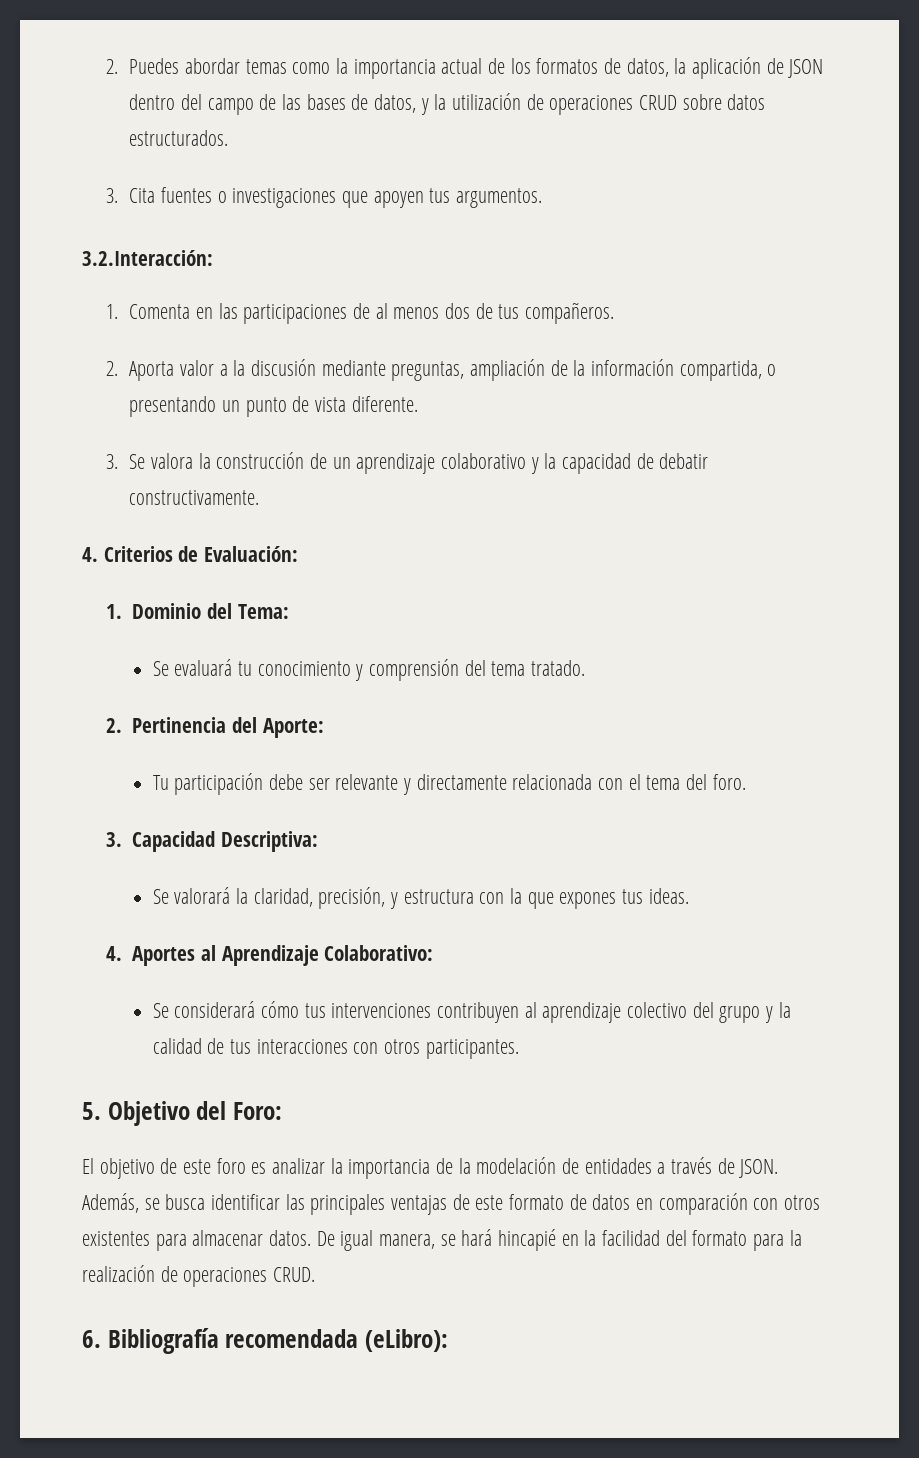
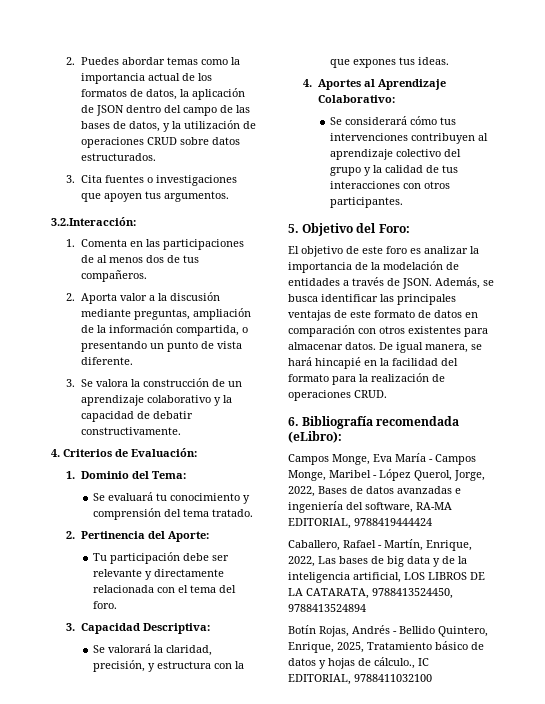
+ Campos Monge, Eva María - Campos Monge, Maribel - López Querol, Jorge, 2022, Bases de datos avanzadas e ingeniería del software, RA-MA EDITORIAL, 9788419444424
+ Caballero, Rafael - Martín, Enrique, 2022, Las bases de big data y de la inteligencia artificial, LOS LIBROS DE LA CATARATA, 9788413524450, 9788413524894
+ Botín Rojas, Andrés - Bellido Quintero, Enrique, 2025, Tratamiento básico de datos y hojas de cálculo., IC EDITORIAL, 9788411032100

